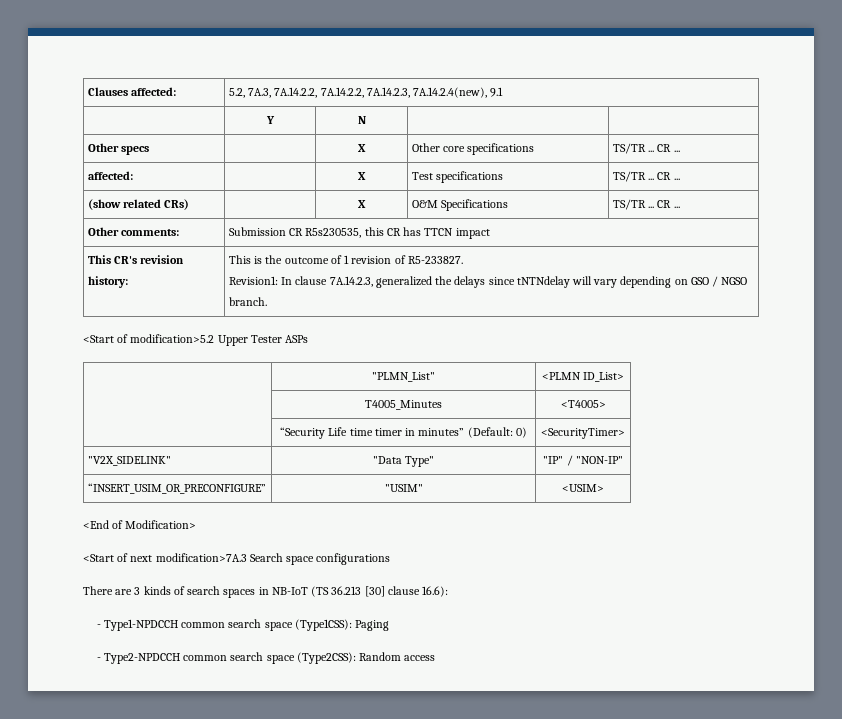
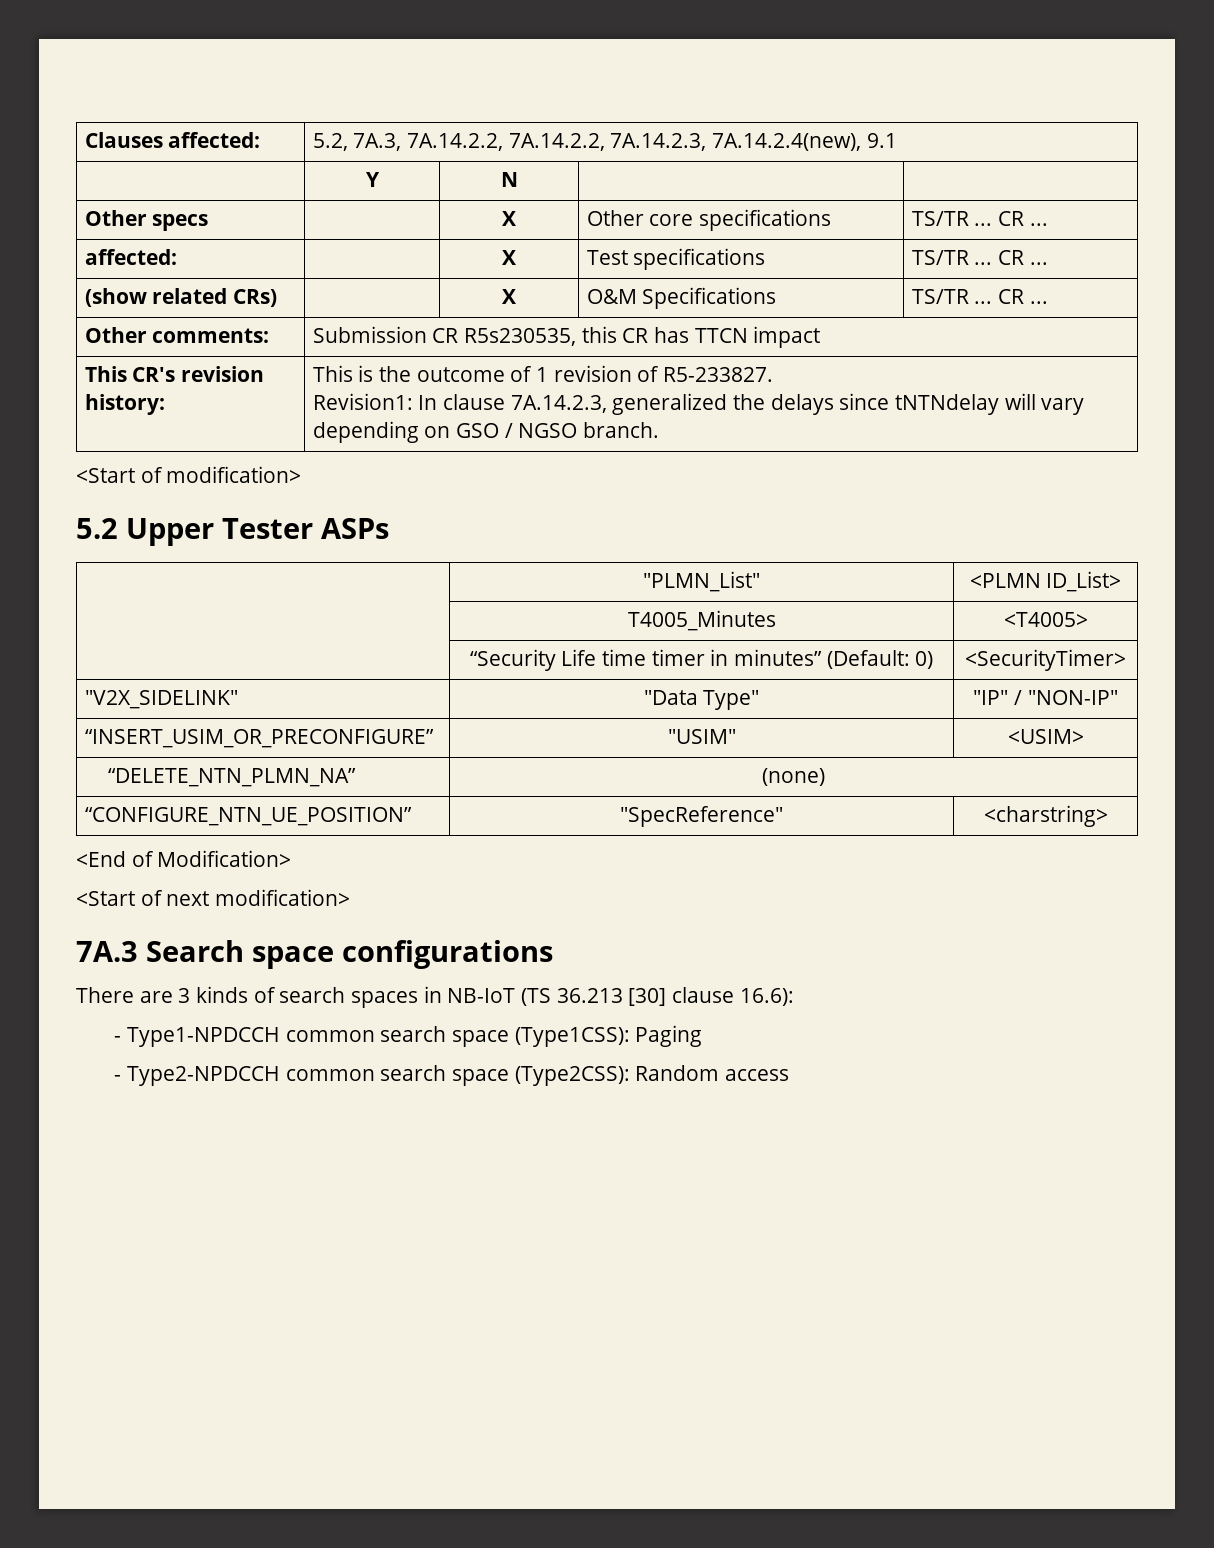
- <Start of modification>5.2 Upper Tester ASPs
+ <Start of modification>
+ 5.2 Upper Tester ASPs
+ “DELETE_NTN_PLMN_NA” | (none)
+ “CONFIGURE_NTN_UE_POSITION” | "SpecReference" | <charstring>
- <Start of next modification>7A.3 Search space configurations
+ <Start of next modification>
+ 7A.3 Search space configurations

